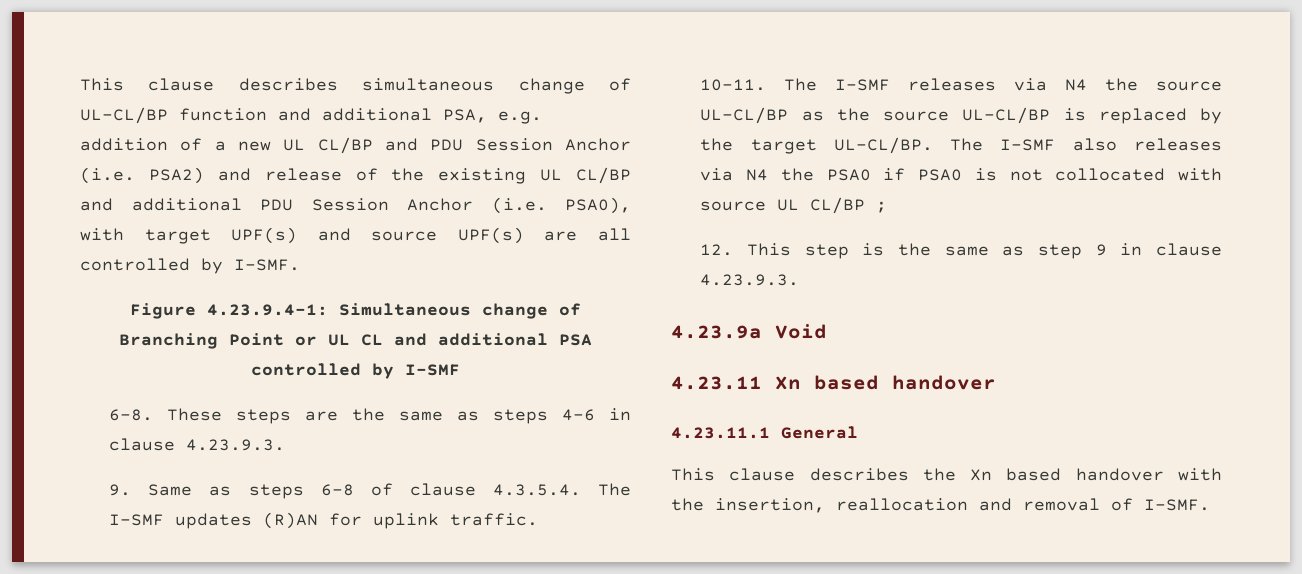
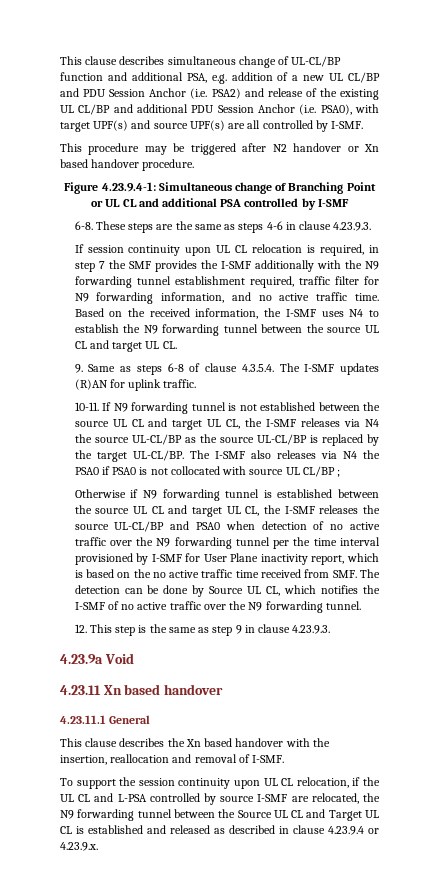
+ This procedure may be triggered after N2 handover or Xn based handover procedure.
+ If session continuity upon UL CL relocation is required, in step 7 the SMF provides the I-SMF additionally with the N9 forwarding tunnel establishment required, traffic filter for N9 forwarding information, and no active traffic time. Based on the received information, the I-SMF uses N4 to establish the N9 forwarding tunnel between the source UL CL and target UL CL.
- The I-SMF releases via N4 the source UL-CL/BP as the source UL-CL/BP is replaced by the target UL-CL/BP.
+ If N9 forwarding tunnel is not established between the source UL CL and target UL CL, the I-SMF releases via N4 the source UL-CL/BP as the source UL-CL/BP is replaced by the target UL-CL/BP.
+ Otherwise if N9 forwarding tunnel is established between the source UL CL and target UL CL, the I-SMF releases the source UL-CL/BP and PSA0 when detection of no active traffic over the N9 forwarding tunnel per the time interval provisioned by I-SMF for User Plane inactivity report, which is based on the no active traffic time received from SMF. The detection can be done by Source UL CL, which notifies the I-SMF of no active traffic over the N9 forwarding tunnel.
+ To support the session continuity upon UL CL relocation, if the UL CL and L-PSA controlled by source I-SMF are relocated, the N9 forwarding tunnel between the Source UL CL and Target UL CL is established and released as described in clause 4.23.9.4 or 4.23.9.x.

